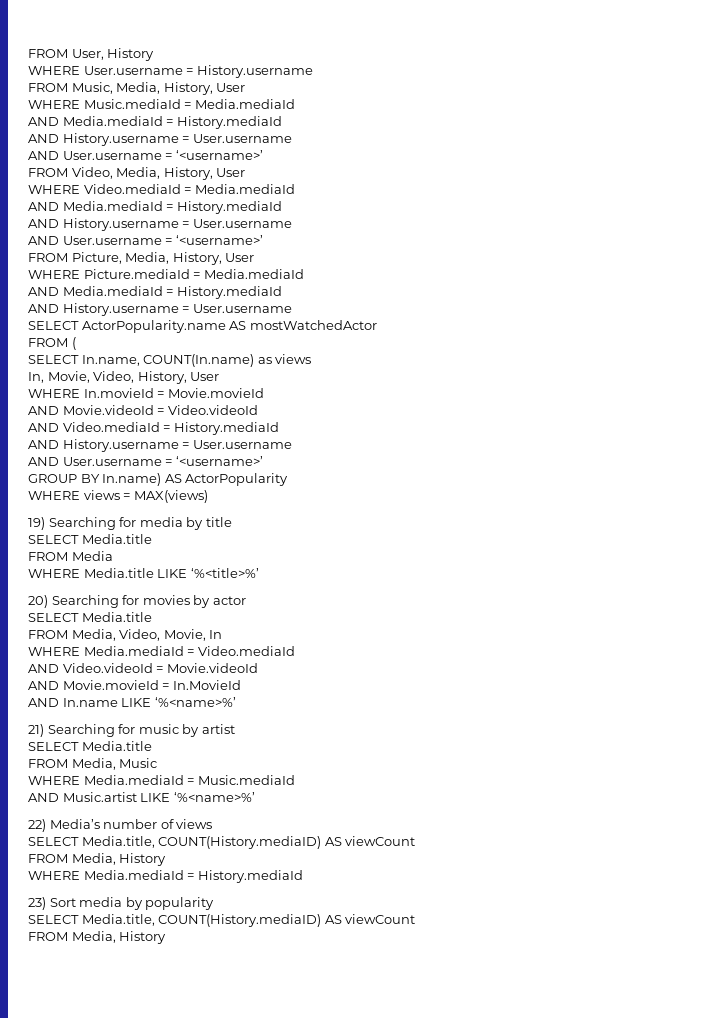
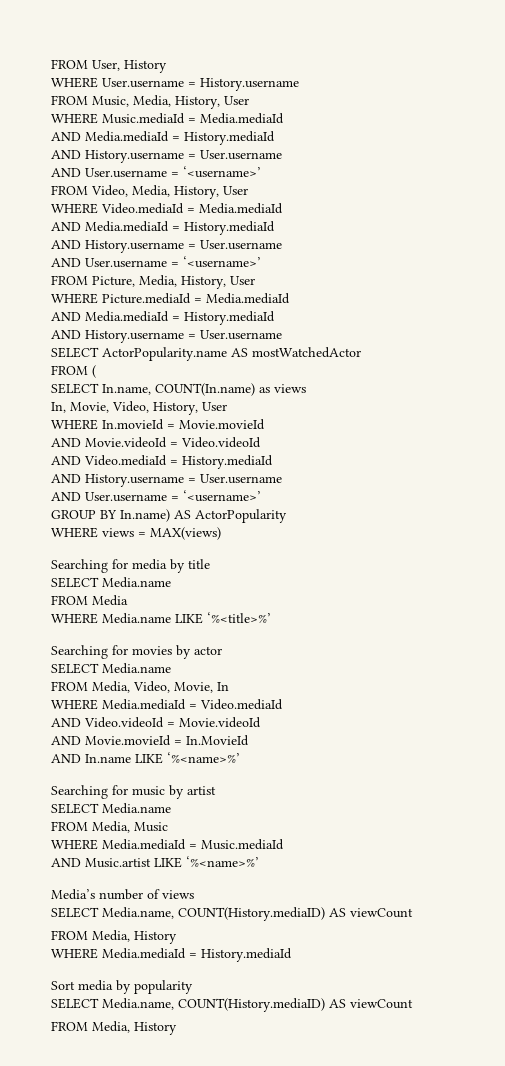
- 19) Searching for media by title
- SELECT Media.title
+ Searching for media by title
+ SELECT Media.name
- WHERE Media.title LIKE ‘%<title>%’
+ WHERE Media.name LIKE ‘%<title>%’
- 20) Searching for movies by actor
- SELECT Media.title
+ Searching for movies by actor
+ SELECT Media.name
- 21) Searching for music by artist
- SELECT Media.title
+ Searching for music by artist
+ SELECT Media.name
- 22) Media’s number of views
- SELECT Media.title, COUNT(History.mediaID) AS viewCount
+ Media’s number of views
+ SELECT Media.name, COUNT(History.mediaID) AS viewCount
- 23) Sort media by popularity
- SELECT Media.title, COUNT(History.mediaID) AS viewCount
+ Sort media by popularity
+ SELECT Media.name, COUNT(History.mediaID) AS viewCount

